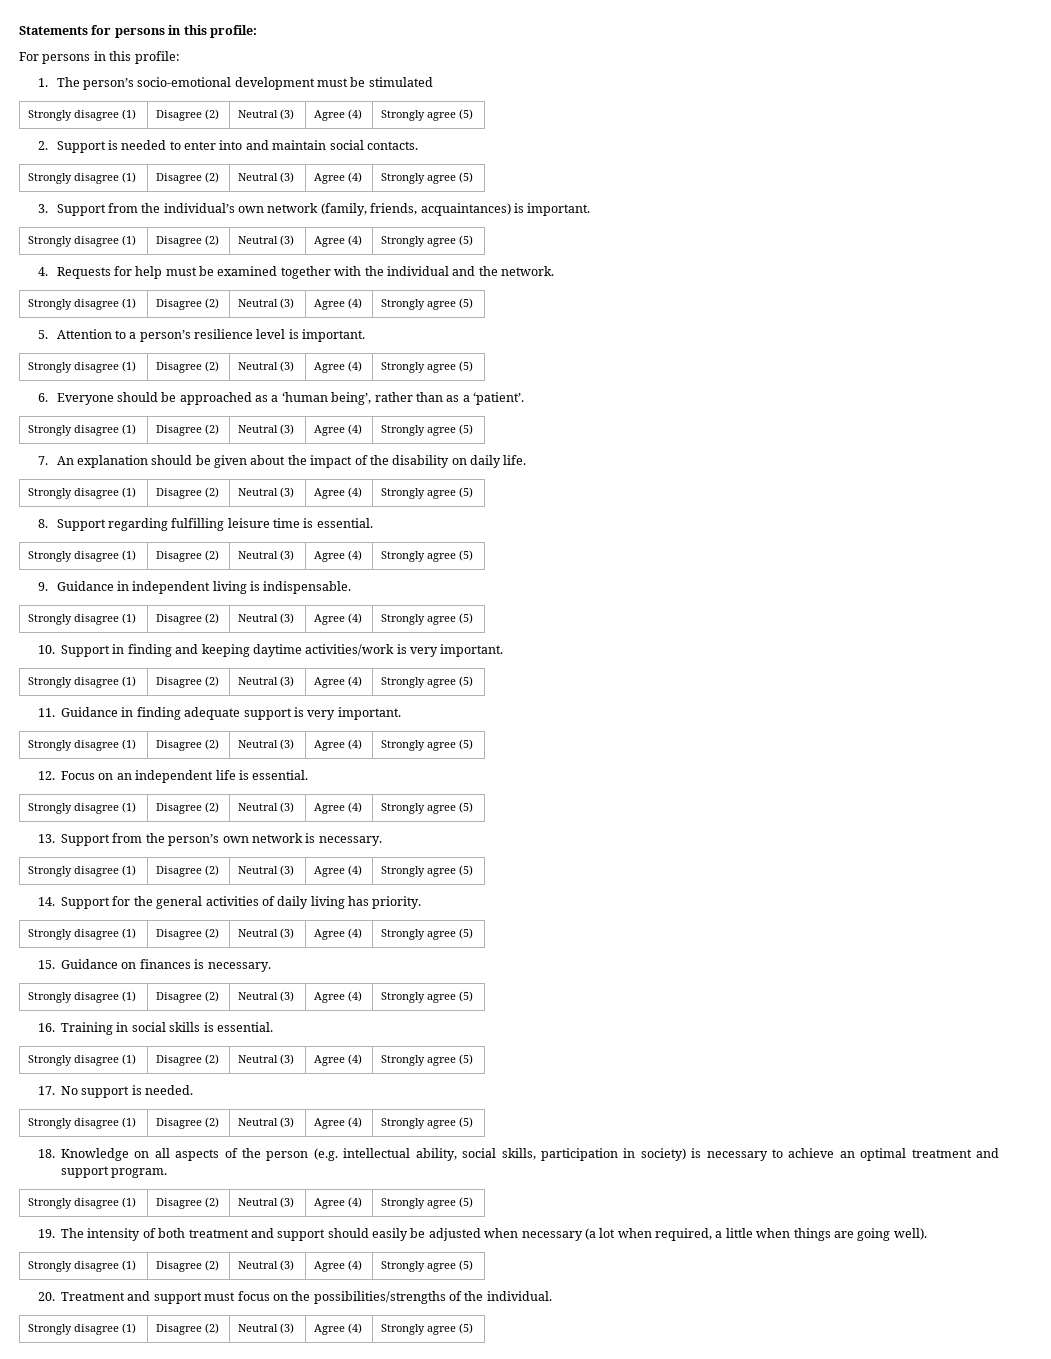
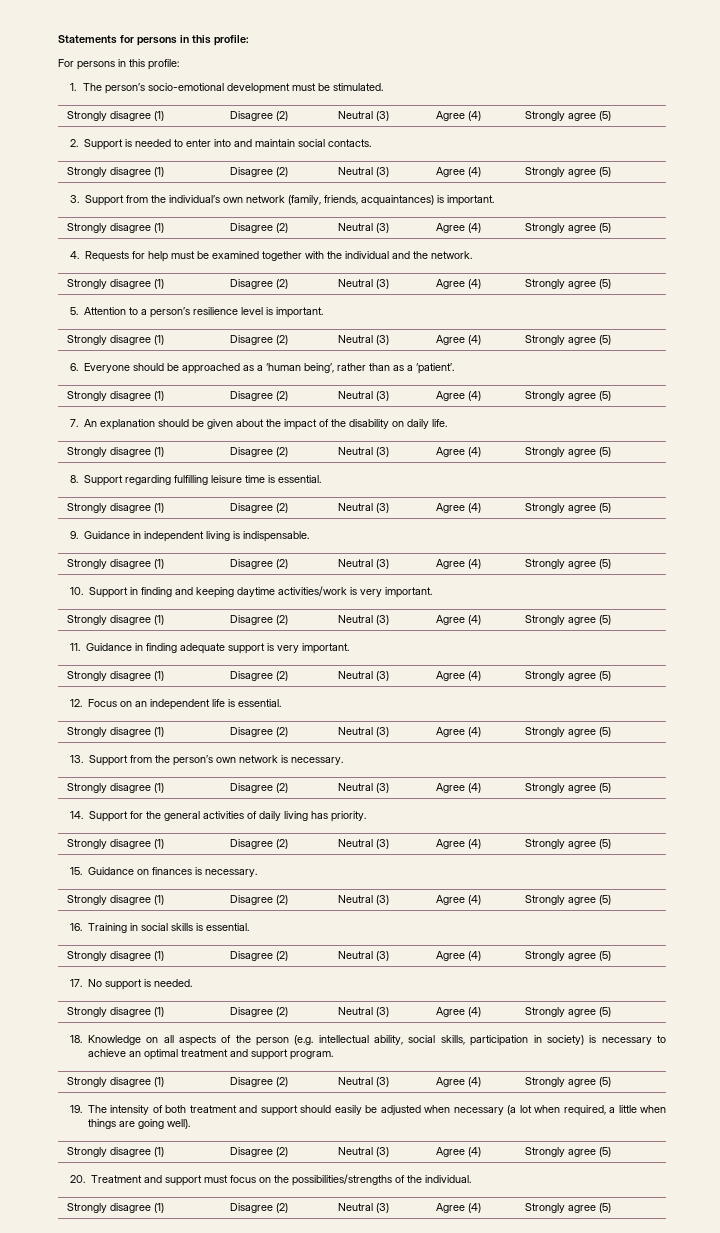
- 1. The person’s socio-emotional development must be stimulated
+ 1. The person’s socio-emotional development must be stimulated.

